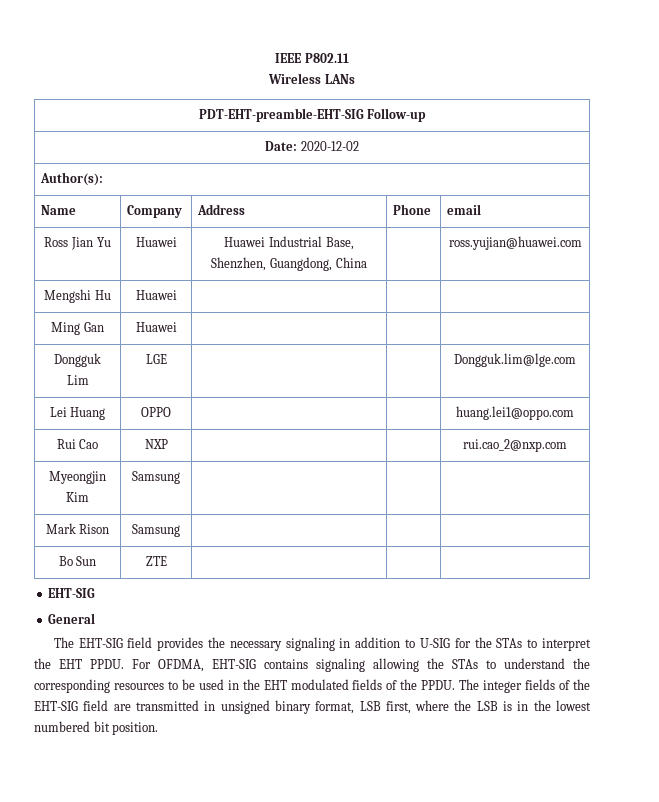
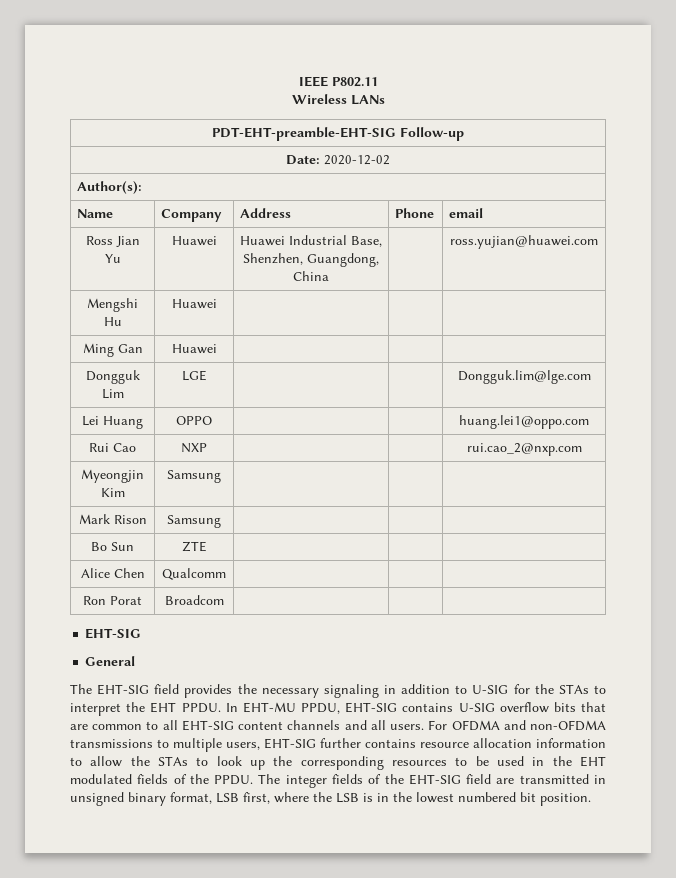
+ Alice Chen | Qualcomm | | |
+ Ron Porat | Broadcom | | |
- For OFDMA, EHT-SIG contains signaling allowing the STAs to understand the corresponding resources to be used in the EHT modulated fields of the PPDU.
+ In EHT-MU PPDU, EHT-SIG contains U-SIG overflow bits that are common to all EHT-SIG content channels and all users. For OFDMA and non-OFDMA transmissions to multiple users, EHT-SIG further contains resource allocation information to allow the STAs to look up the corresponding resources to be used in the EHT modulated fields of the PPDU.

